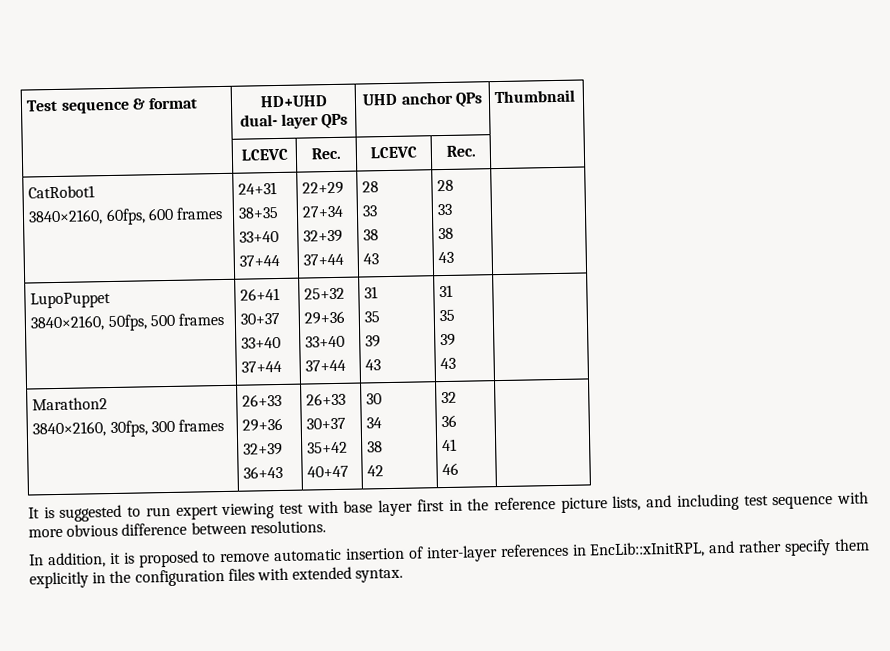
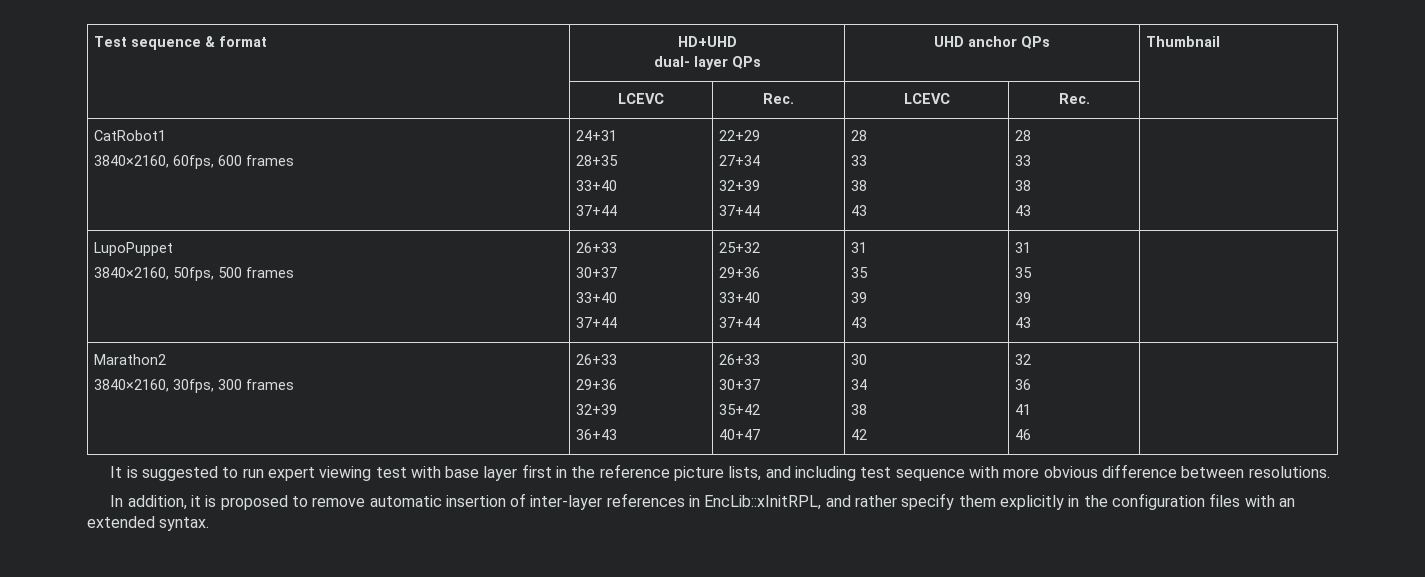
  CatRobot1
  3840×2160, 60fps, 600 frames | 24+31
- 38+35
+ 28+35
  LupoPuppet
- 3840×2160, 50fps, 500 frames | 26+41
+ 3840×2160, 50fps, 500 frames | 26+33
- In addition, it is proposed to remove automatic insertion of inter-layer references in EncLib::xInitRPL, and rather specify them explicitly in the configuration files with extended syntax.
+ In addition, it is proposed to remove automatic insertion of inter-layer references in EncLib::xInitRPL, and rather specify them explicitly in the configuration files with an extended syntax.

